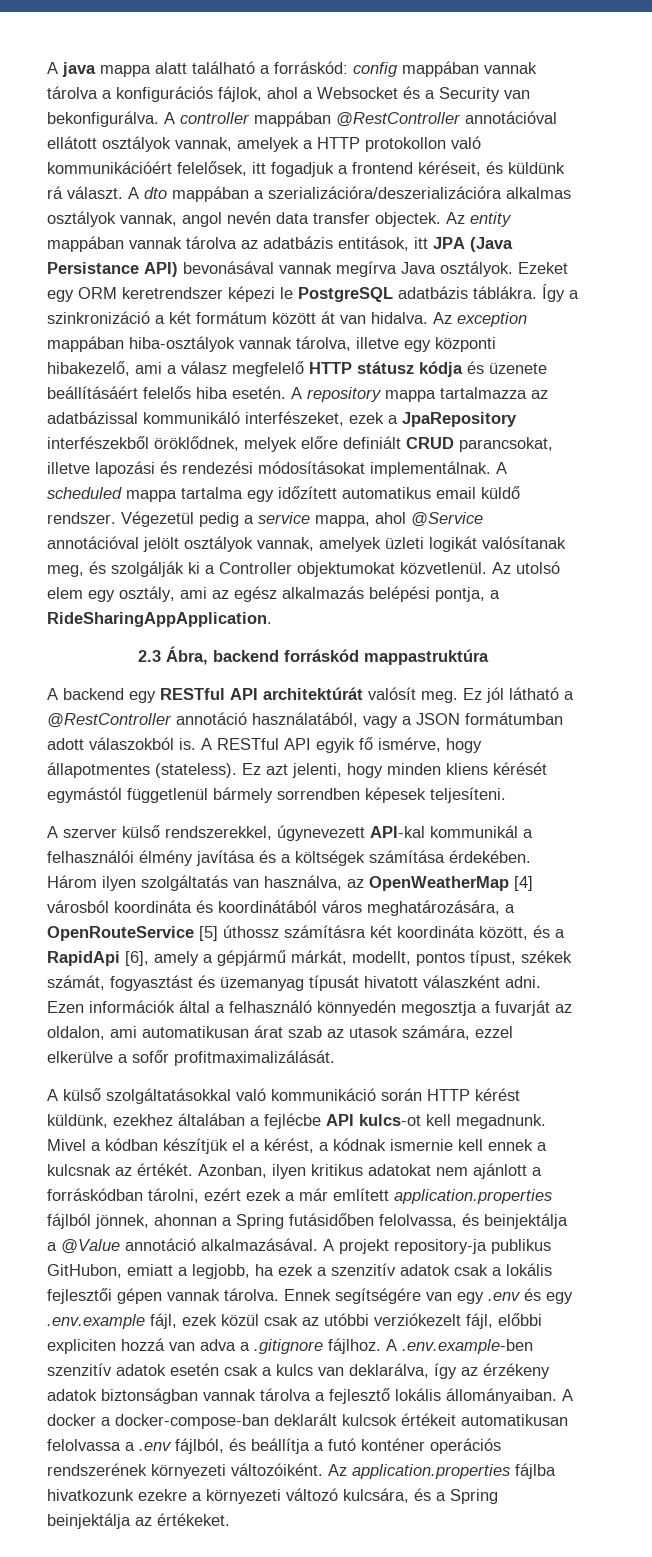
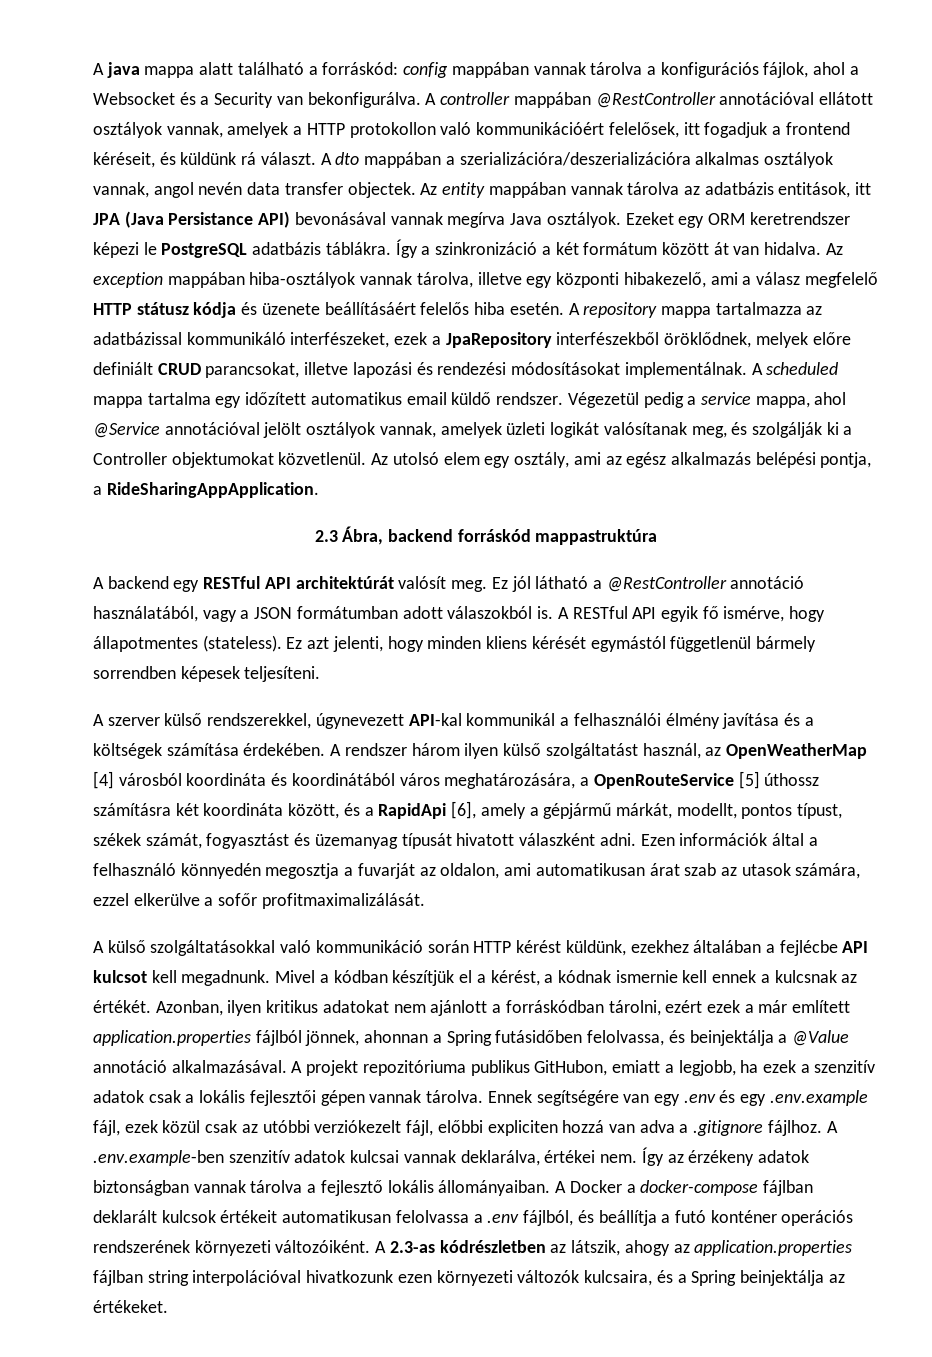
- Három ilyen szolgáltatás van használva, az OpenWeatherMap [4] városból koordináta és koordinátából város meghatározására, a OpenRouteService [5] úthossz számításra két koordináta között, és a RapidApi [6], amely a gépjármű márkát, modellt, pontos típust, székek számát, fogyasztást és üzemanyag típusát hivatott válaszként adni.
+ A rendszer három ilyen külső szolgáltatást használ, az OpenWeatherMap [4] városból koordináta és koordinátából város meghatározására, a OpenRouteService [5] úthossz számításra két koordináta között, és a RapidApi [6], amely a gépjármű márkát, modellt, pontos típust, székek számát, fogyasztást és üzemanyag típusát hivatott válaszként adni.
- A külső szolgáltatásokkal való kommunikáció során HTTP kérést küldünk, ezekhez általában a fejlécbe API kulcs-ot kell megadnunk.
+ A külső szolgáltatásokkal való kommunikáció során HTTP kérést küldünk, ezekhez általában a fejlécbe API kulcsot kell megadnunk.
- A projekt repository-ja publikus GitHubon, emiatt a legjobb, ha ezek a szenzitív adatok csak a lokális fejlesztői gépen vannak tárolva.
+ A projekt repozitóriuma publikus GitHubon, emiatt a legjobb, ha ezek a szenzitív adatok csak a lokális fejlesztői gépen vannak tárolva.
- A .env.example-ben szenzitív adatok esetén csak a kulcs van deklarálva, így az érzékeny adatok biztonságban vannak tárolva a fejlesztő lokális állományaiban.
+ A .env.example-ben szenzitív adatok kulcsai vannak deklarálva, értékei nem. Így az érzékeny adatok biztonságban vannak tárolva a fejlesztő lokális állományaiban.
- A docker a docker-compose-ban deklarált kulcsok értékeit automatikusan felolvassa a .env fájlból, és beállítja a futó konténer operációs rendszerének környezeti változóiként.
+ A Docker a docker-compose fájlban deklarált kulcsok értékeit automatikusan felolvassa a .env fájlból, és beállítja a futó konténer operációs rendszerének környezeti változóiként.
- Az application.properties fájlba hivatkozunk ezekre a környezeti változó kulcsára, és a Spring beinjektálja az értékeket.
+ A 2.3-as kódrészletben az látszik, ahogy az application.properties fájlban string interpolációval hivatkozunk ezen környezeti változók kulcsaira, és a Spring beinjektálja az értékeket.

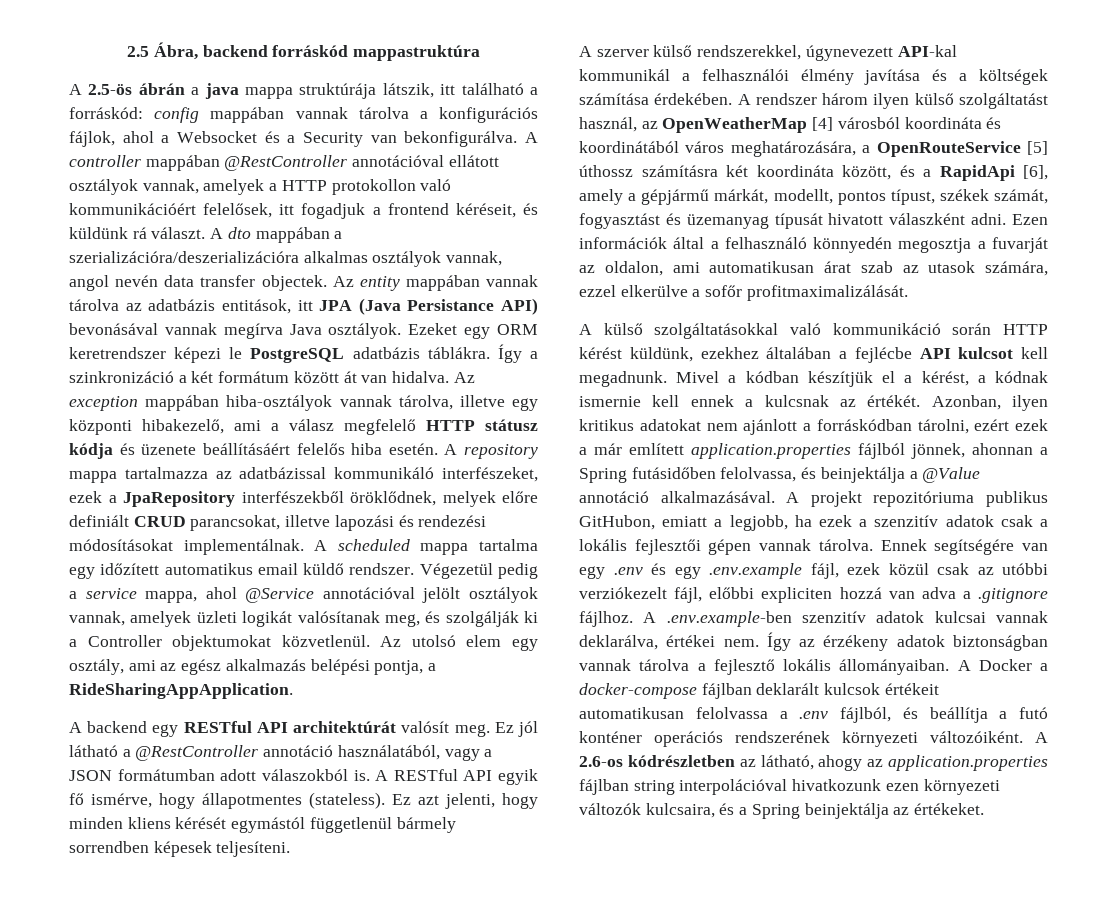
- A java mappa alatt található a forráskód: config mappában vannak tárolva a konfigurációs fájlok, ahol a Websocket és a Security van bekonfigurálva.
+ 2.5 Ábra, backend forráskód mappastruktúra
+ A 2.5-ös ábrán a java mappa struktúrája látszik, itt található a forráskód: config mappában vannak tárolva a konfigurációs fájlok, ahol a Websocket és a Security van bekonfigurálva.
- 2.3 Ábra, backend forráskód mappastruktúra
- A 2.3-as kódrészletben az látszik, ahogy az application.properties fájlban string interpolációval hivatkozunk ezen környezeti változók kulcsaira, és a Spring beinjektálja az értékeket.
+ A 2.6-os kódrészletben az látható, ahogy az application.properties fájlban string interpolációval hivatkozunk ezen környezeti változók kulcsaira, és a Spring beinjektálja az értékeket.

